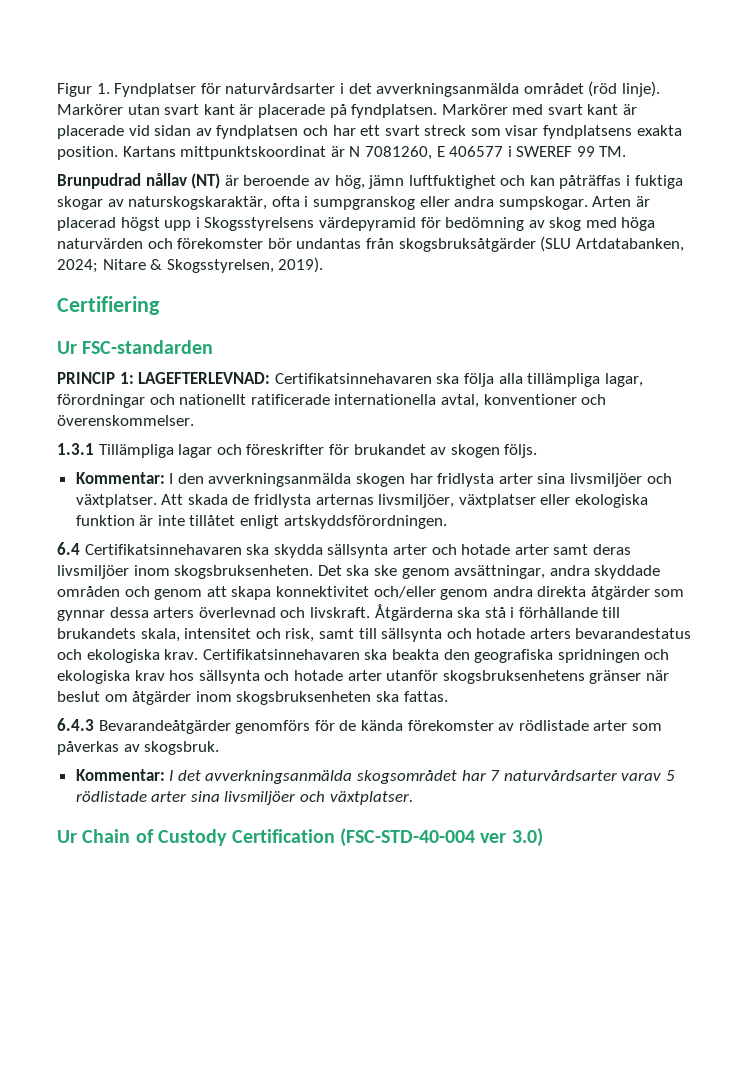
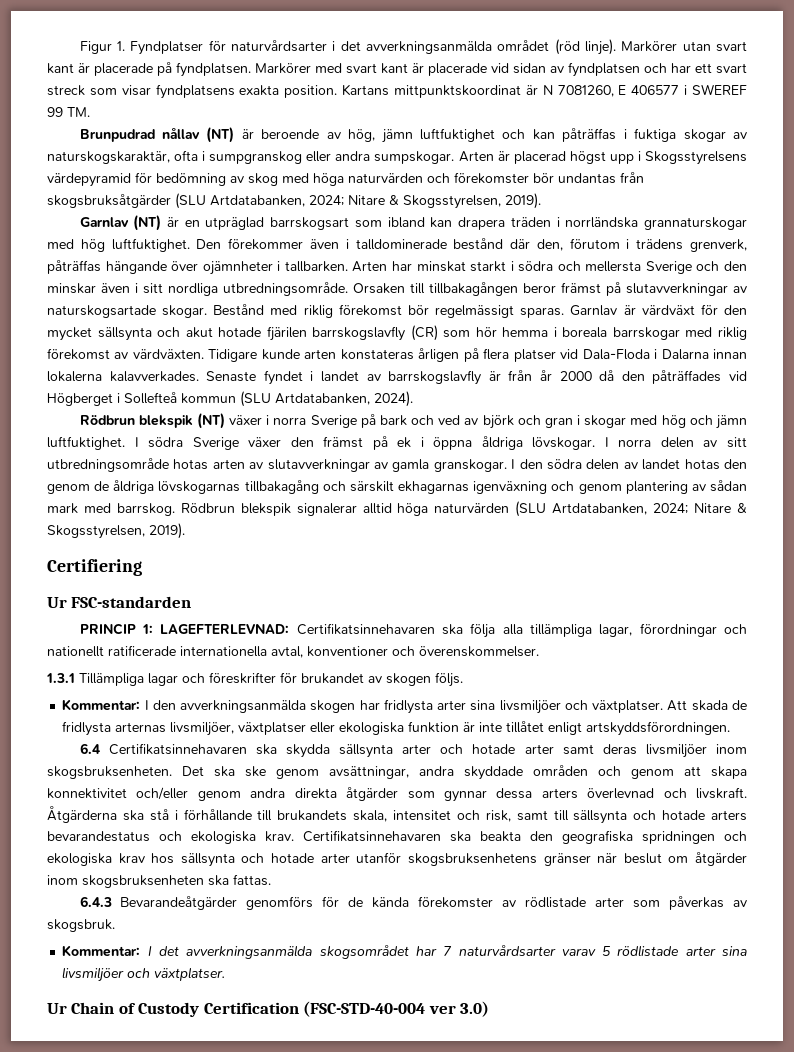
+ Garnlav (NT) är en utpräglad barrskogsart som ibland kan drapera träden i norrländska grannaturskogar med hög luftfuktighet. Den förekommer även i talldominerade bestånd där den, förutom i trädens grenverk, påträffas hängande över ojämnheter i tallbarken. Arten har minskat starkt i södra och mellersta Sverige och den minskar även i sitt nordliga utbredningsområde. Orsaken till tillbakagången beror främst på slutavverkningar av naturskogsartade skogar. Bestånd med riklig förekomst bör regelmässigt sparas. Garnlav är värdväxt för den mycket sällsynta och akut hotade fjärilen barrskogslavfly (CR) som hör hemma i boreala barrskogar med riklig förekomst av värdväxten. Tidigare kunde arten konstateras årligen på flera platser vid Dala-Floda i Dalarna innan lokalerna kalavverkades. Senaste fyndet i landet av barrskogslavfly är från år 2000 då den påträffades vid Högberget i Sollefteå kommun (SLU Artdatabanken, 2024).
+ Rödbrun blekspik (NT) växer i norra Sverige på bark och ved av björk och gran i skogar med hög och jämn luftfuktighet. I södra Sverige växer den främst på ek i öppna åldriga lövskogar. I norra delen av sitt utbredningsområde hotas arten av slutavverkningar av gamla granskogar. I den södra delen av landet hotas den genom de åldriga lövskogarnas tillbakagång och särskilt ekhagarnas igenväxning och genom plantering av sådan mark med barrskog. Rödbrun blekspik signalerar alltid höga naturvärden (SLU Artdatabanken, 2024; Nitare & Skogsstyrelsen, 2019).

